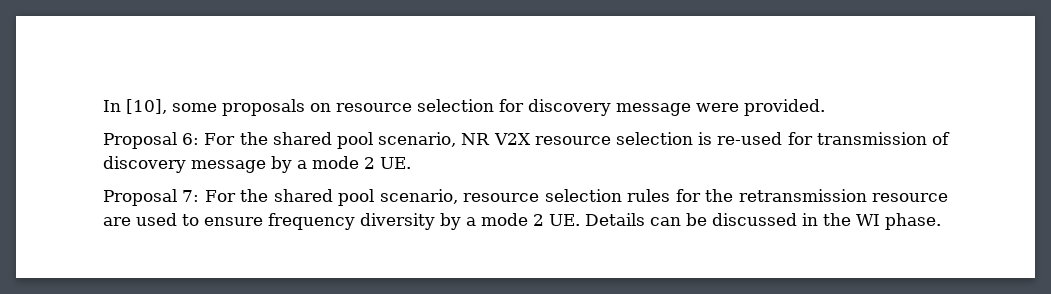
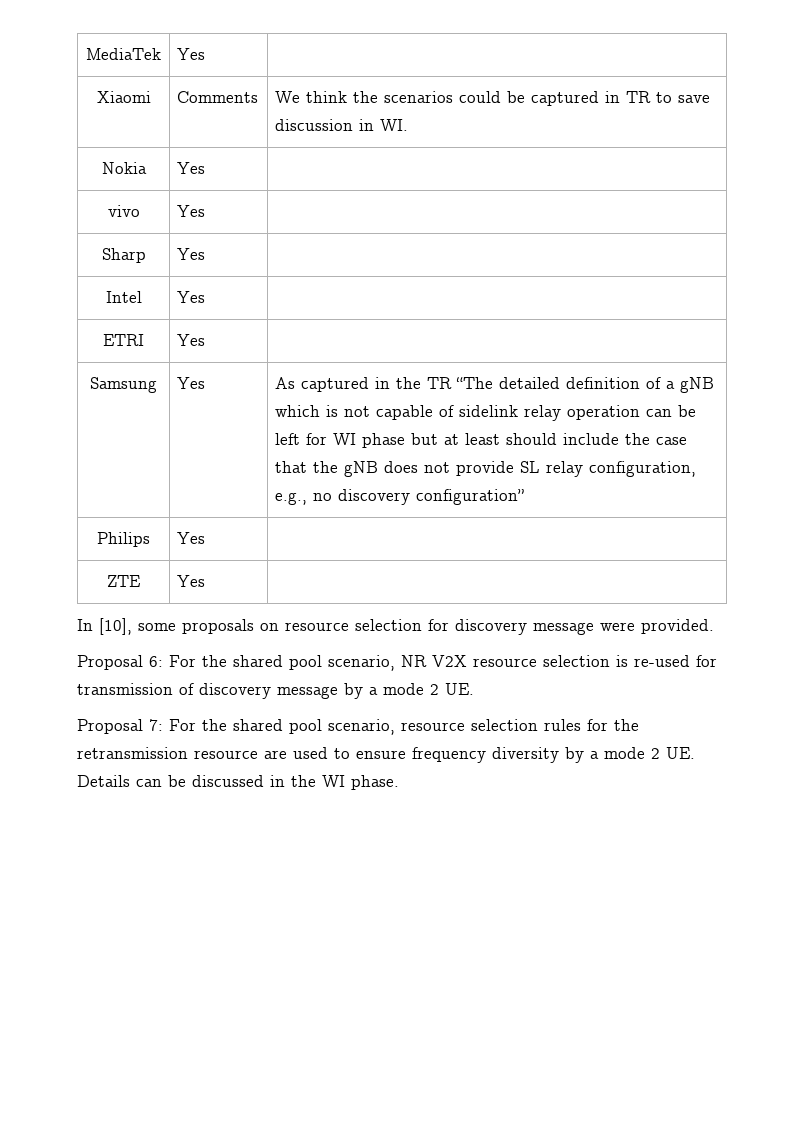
+ MediaTek | Yes |
+ Xiaomi | Comments | We think the scenarios could be captured in TR to save discussion in WI.
+ Nokia | Yes |
+ vivo | Yes |
+ Sharp | Yes |
+ Intel | Yes |
+ ETRI | Yes |
+ Samsung | Yes | As captured in the TR “The detailed definition of a gNB which is not capable of sidelink relay operation can be left for WI phase but at least should include the case that the gNB does not provide SL relay configuration, e.g., no discovery configuration”
+ Philips | Yes |
+ ZTE | Yes |

